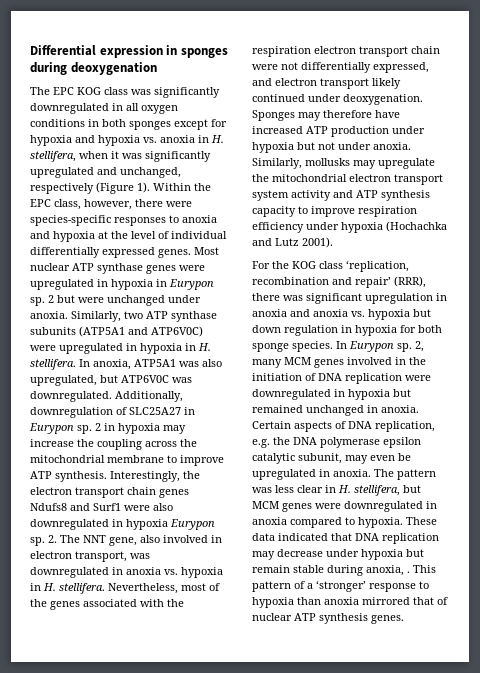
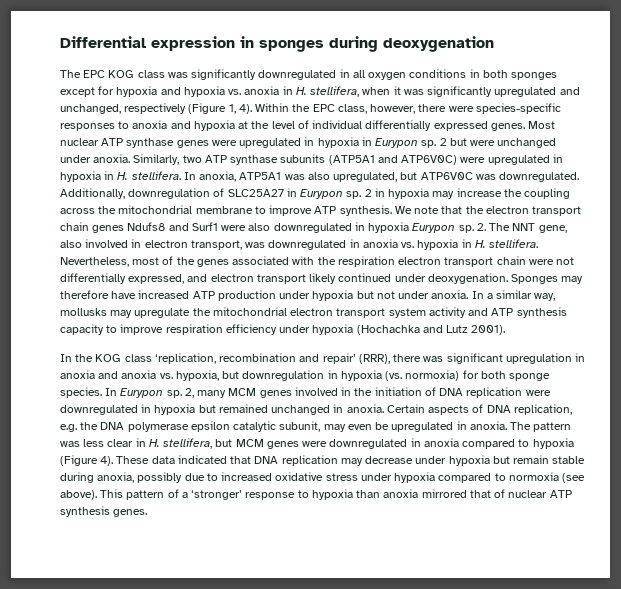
- The EPC KOG class was significantly downregulated in all oxygen conditions in both sponges except for hypoxia and hypoxia vs. anoxia in H. stellifera, when it was significantly upregulated and unchanged, respectively (Figure 1).
+ The EPC KOG class was significantly downregulated in all oxygen conditions in both sponges except for hypoxia and hypoxia vs. anoxia in H. stellifera, when it was significantly upregulated and unchanged, respectively (Figure 1, 4).
- Interestingly, the electron transport chain genes Ndufs8 and Surf1 were also downregulated in hypoxia Eurypon sp.
+ We note that the electron transport chain genes Ndufs8 and Surf1 were also downregulated in hypoxia Eurypon sp.
- Similarly, mollusks may upregulate the mitochondrial electron transport system activity and ATP synthesis capacity to improve respiration efficiency under hypoxia (Hochachka and Lutz 2001).
+ In a similar way, mollusks may upregulate the mitochondrial electron transport system activity and ATP synthesis capacity to improve respiration efficiency under hypoxia (Hochachka and Lutz 2001).
- For the KOG class ‘replication, recombination and repair’ (RRR), there was significant upregulation in anoxia and anoxia vs. hypoxia but down regulation in hypoxia for both sponge species.
+ In the KOG class ‘replication, recombination and repair’ (RRR), there was significant upregulation in anoxia and anoxia vs. hypoxia, but downregulation in hypoxia (vs. normoxia) for both sponge species.
- The pattern was less clear in H. stellifera, but MCM genes were downregulated in anoxia compared to hypoxia.
+ The pattern was less clear in H. stellifera, but MCM genes were downregulated in anoxia compared to hypoxia (Figure 4).
- These data indicated that DNA replication may decrease under hypoxia but remain stable during anoxia, .
+ These data indicated that DNA replication may decrease under hypoxia but remain stable during anoxia, possibly due to increased oxidative stress under hypoxia compared to normoxia (see above).

